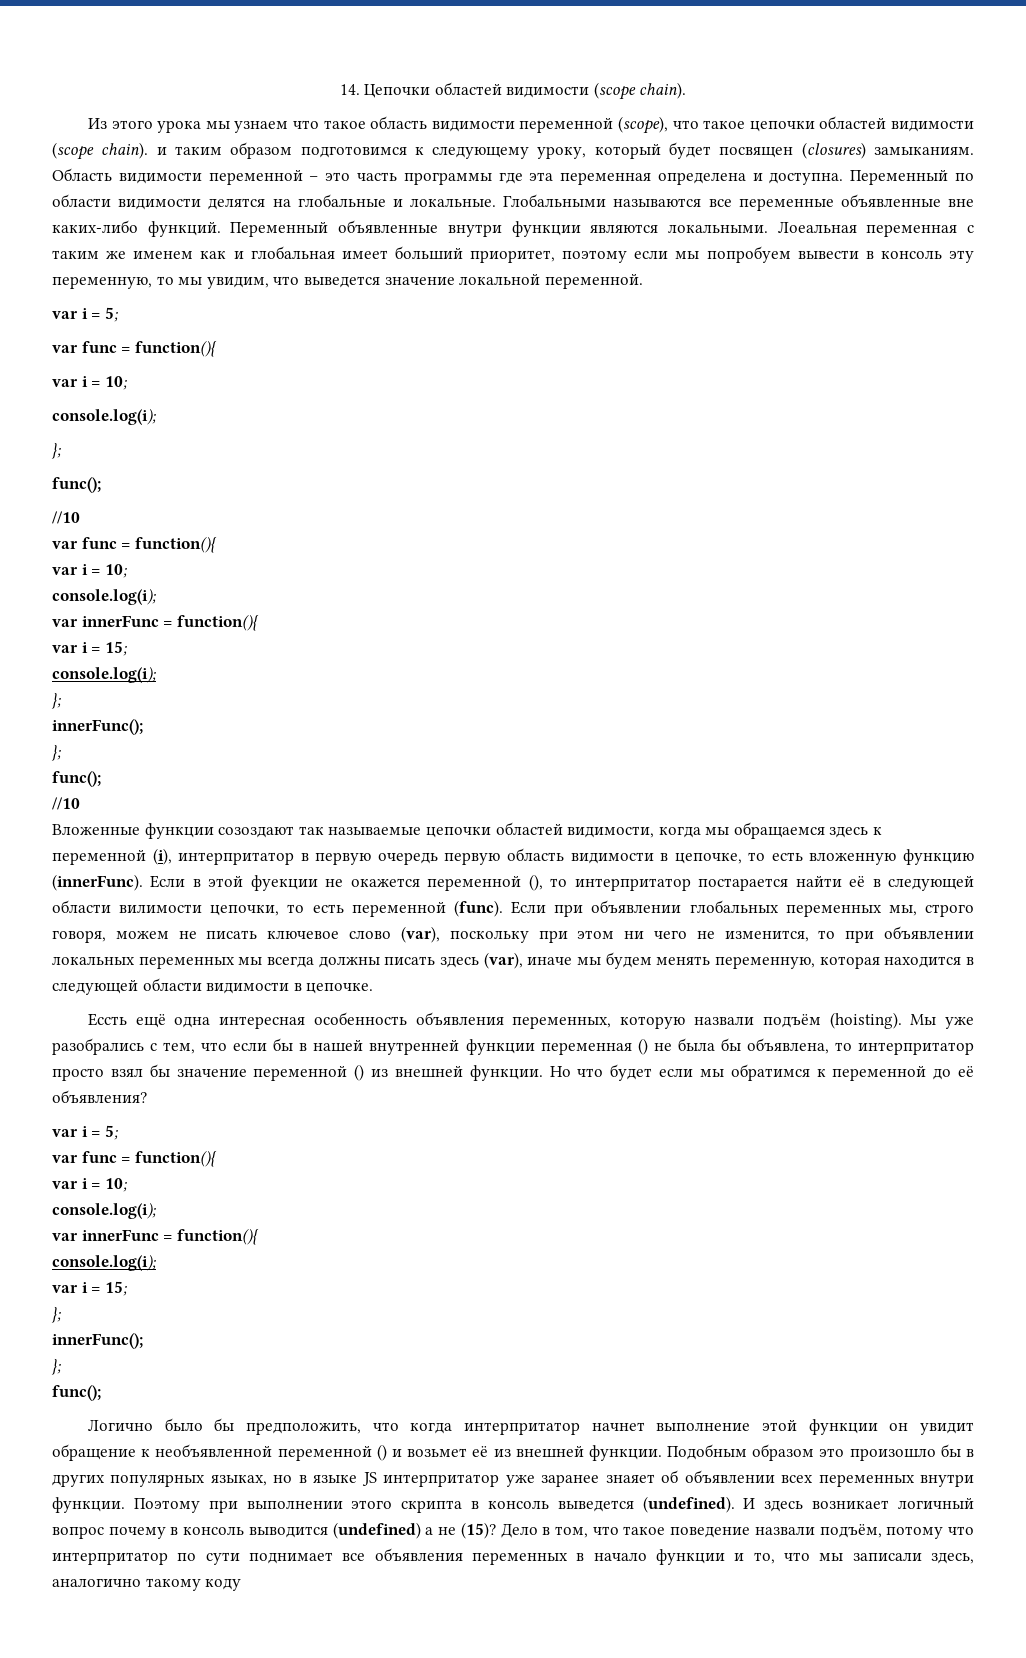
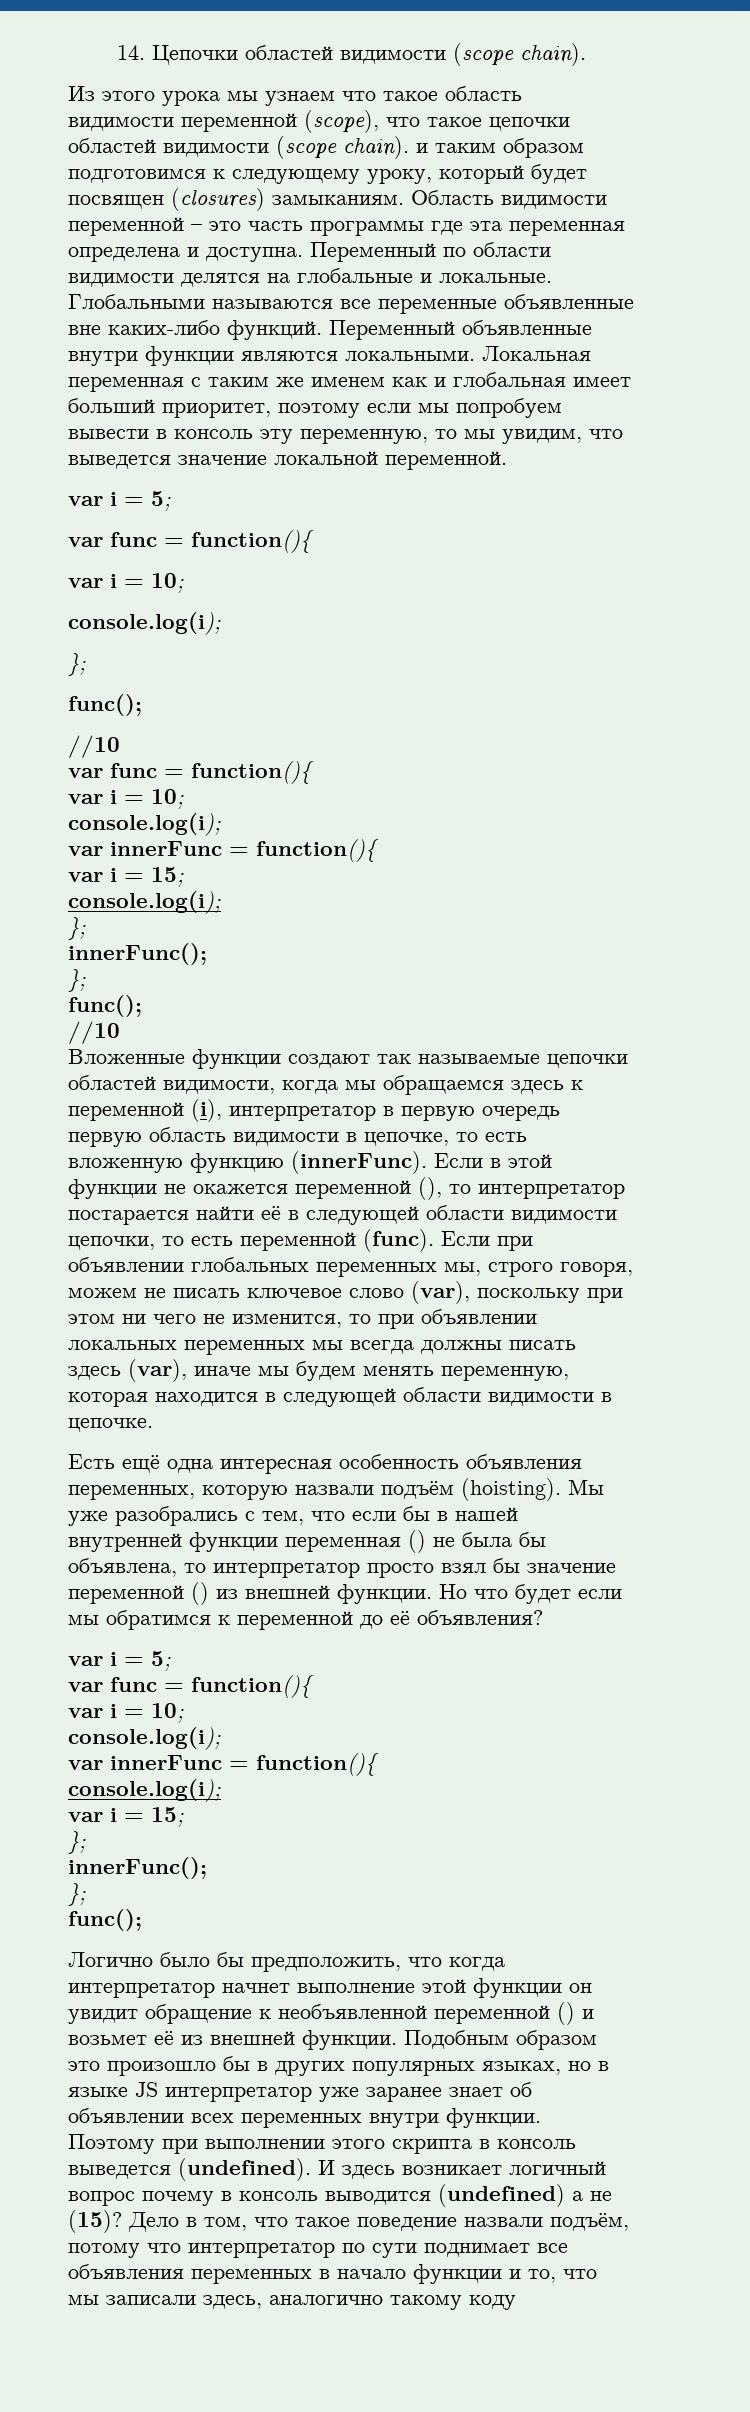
- Лоеальная переменная с таким же именем как и глобальная имеет больший приоритет, поэтому если мы попробуем вывести в консоль эту переменную, то мы увидим, что выведется значение локальной переменной.
+ Локальная переменная с таким же именем как и глобальная имеет больший приоритет, поэтому если мы попробуем вывести в консоль эту переменную, то мы увидим, что выведется значение локальной переменной.
- Вложенные функции созоздают так называемые цепочки областей видимости, когда мы обращаемся здесь к переменной (i), интерпритатор в первую очередь первую область видимости в цепочке, то есть вложенную функцию (innerFunc).
+ Вложенные функции создают так называемые цепочки областей видимости, когда мы обращаемся здесь к переменной (i), интерпретатор в первую очередь первую область видимости в цепочке, то есть вложенную функцию (innerFunc).
- Если в этой фуекции не окажется переменной (), то интерпритатор постарается найти её в следующей области вилимости цепочки, то есть переменной (func).
+ Если в этой функции не окажется переменной (), то интерпретатор постарается найти её в следующей области видимости цепочки, то есть переменной (func).
- Ессть ещё одна интересная особенность объявления переменных, которую назвали подъём (hoisting).
+ Есть ещё одна интересная особенность объявления переменных, которую назвали подъём (hoisting).
- Мы уже разобрались с тем, что если бы в нашей внутренней функции переменная () не была бы объявлена, то интерпритатор просто взял бы значение переменной () из внешней функции.
+ Мы уже разобрались с тем, что если бы в нашей внутренней функции переменная () не была бы объявлена, то интерпретатор просто взял бы значение переменной () из внешней функции.
- Логично было бы предположить, что когда интерпритатор начнет выполнение этой функции он увидит обращение к необъявленной переменной () и возьмет её из внешней функции.
+ Логично было бы предположить, что когда интерпретатор начнет выполнение этой функции он увидит обращение к необъявленной переменной () и возьмет её из внешней функции.
- Подобным образом это произошло бы в других популярных языках, но в языке JS интерпритатор уже заранее знаяет об объявлении всех переменных внутри функции.
+ Подобным образом это произошло бы в других популярных языках, но в языке JS интерпретатор уже заранее знает об объявлении всех переменных внутри функции.
- Дело в том, что такое поведение назвали подъём, потому что интерпритатор по сути поднимает все объявления переменных в начало функции и то, что мы записали здесь, аналогично такому коду
+ Дело в том, что такое поведение назвали подъём, потому что интерпретатор по сути поднимает все объявления переменных в начало функции и то, что мы записали здесь, аналогично такому коду

